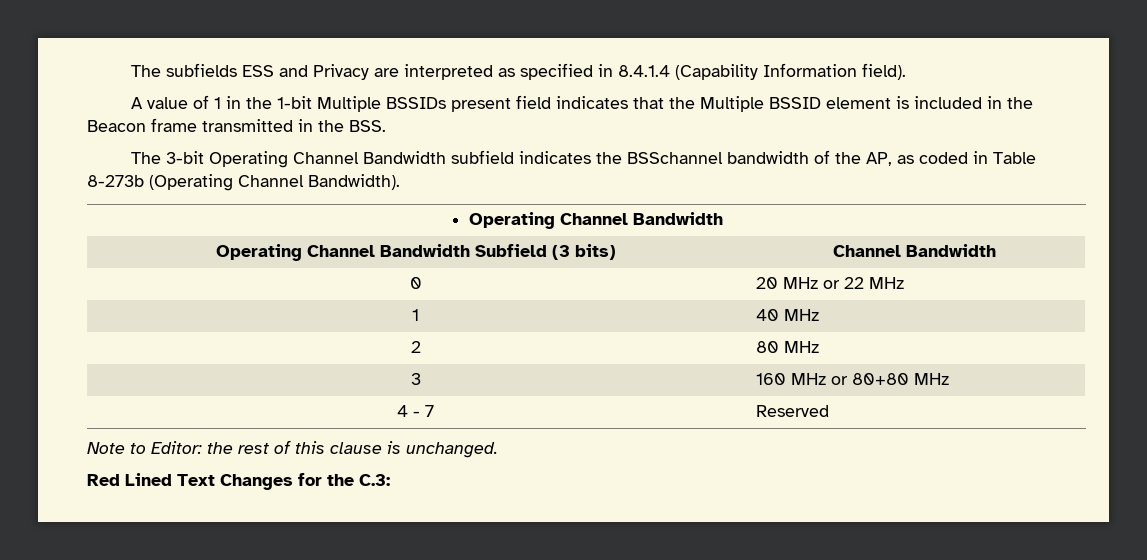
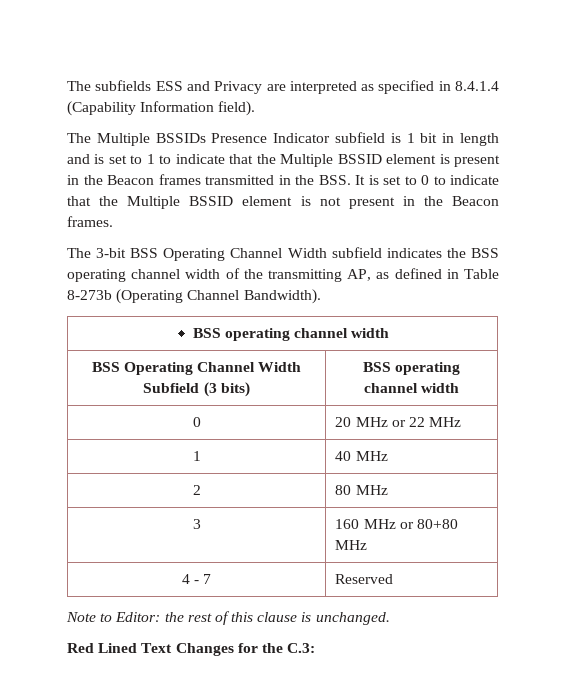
- A value of 1 in the 1-bit Multiple BSSIDs present field indicates that the Multiple BSSID element is included in the Beacon frame transmitted in the BSS.
+ The Multiple BSSIDs Presence Indicator subfield is 1 bit in length and is set to 1 to indicate that the Multiple BSSID element is present in the Beacon frames transmitted in the BSS. It is set to 0 to indicate that the Multiple BSSID element is not present in the Beacon frames.
- The 3-bit Operating Channel Bandwidth subfield indicates the BSSchannel bandwidth of the AP, as coded in Table 8-273b (Operating Channel Bandwidth).
- Operating Channel Bandwidth
- Operating Channel Bandwidth Subfield (3 bits) | Channel Bandwidth
+ The 3-bit BSS Operating Channel Width subfield indicates the BSS operating channel width of the transmitting AP, as defined in Table 8-273b (Operating Channel Bandwidth).
+ BSS operating channel width
+ BSS Operating Channel Width Subfield (3 bits) | BSS operating channel width

